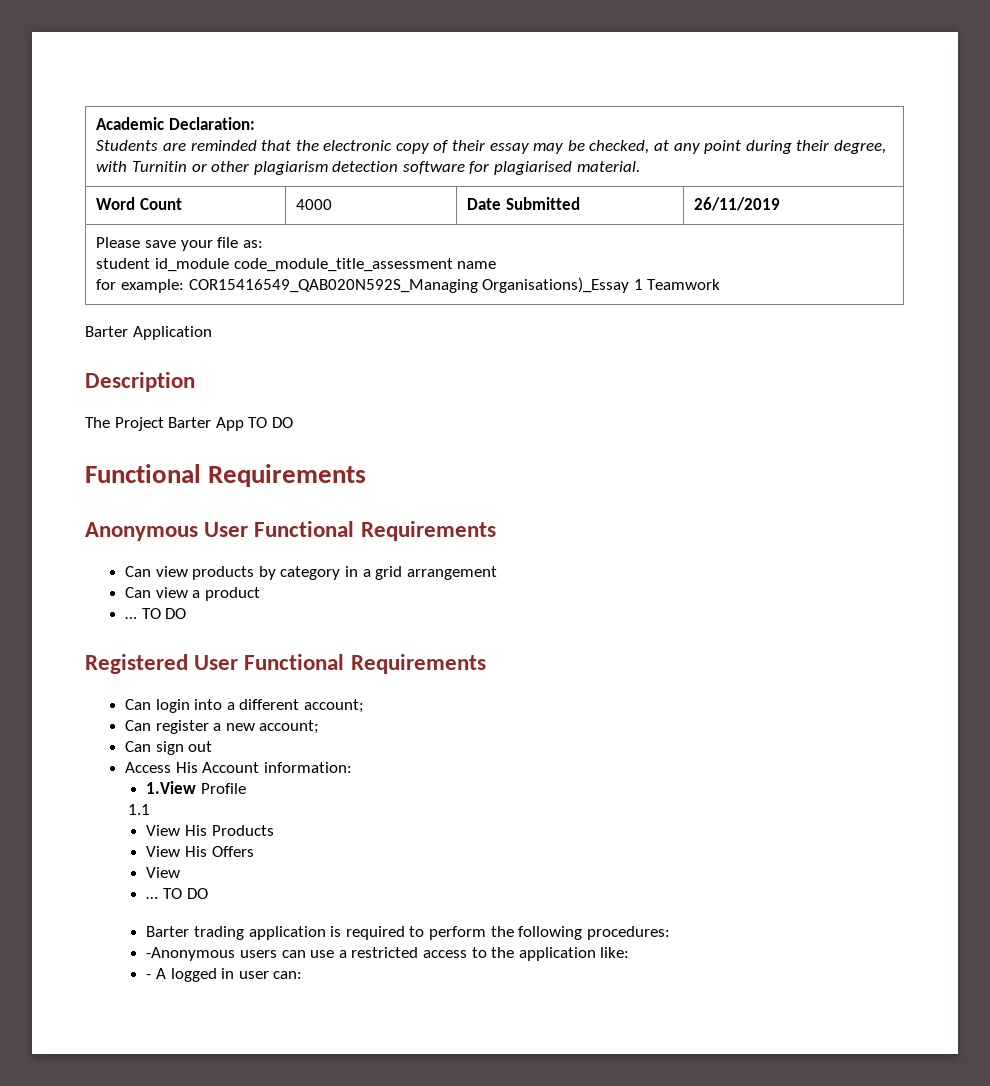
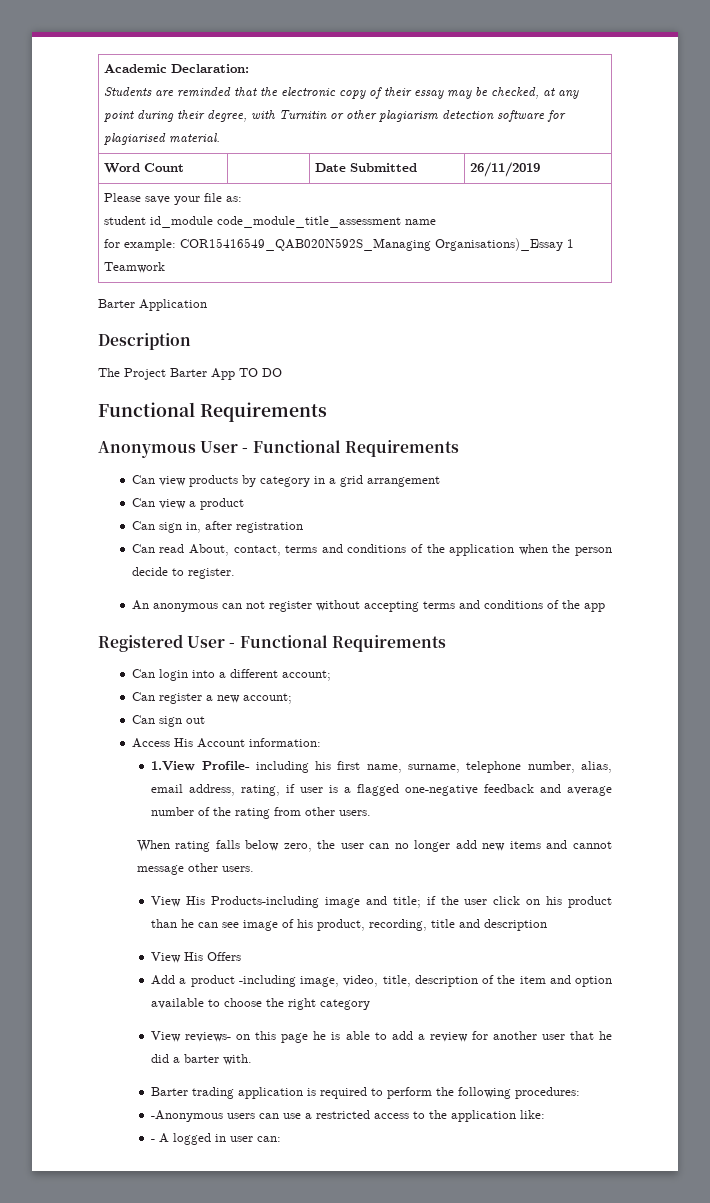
- Word Count | 4000 | Date Submitted | 26/11/2019
+ Word Count | | Date Submitted | 26/11/2019
- Anonymous User Functional Requirements
+ Anonymous User - Functional Requirements
  Can view a product
- … TO DO
+ Can sign in, after registration
+ Can read About, contact, terms and conditions of the application when the person decide to register.
+ An anonymous can not register without accepting terms and conditions of the app
- Registered User Functional Requirements
+ Registered User - Functional Requirements
- 1.View Profile
- 1.1
- View His Products
+ 1.View Profile- including his first name, surname, telephone number, alias, email address, rating, if user is a flagged one-negative feedback and average number of the rating from other users.
+ When rating falls below zero, the user can no longer add new items and cannot message other users.
+ View His Products-including image and title; if the user click on his product than he can see image of his product, recording, title and description
  View His Offers
- View
- … TO DO
+ Add a product -including image, video, title, description of the item and option available to choose the right category
+ View reviews- on this page he is able to add a review for another user that he did a barter with.

